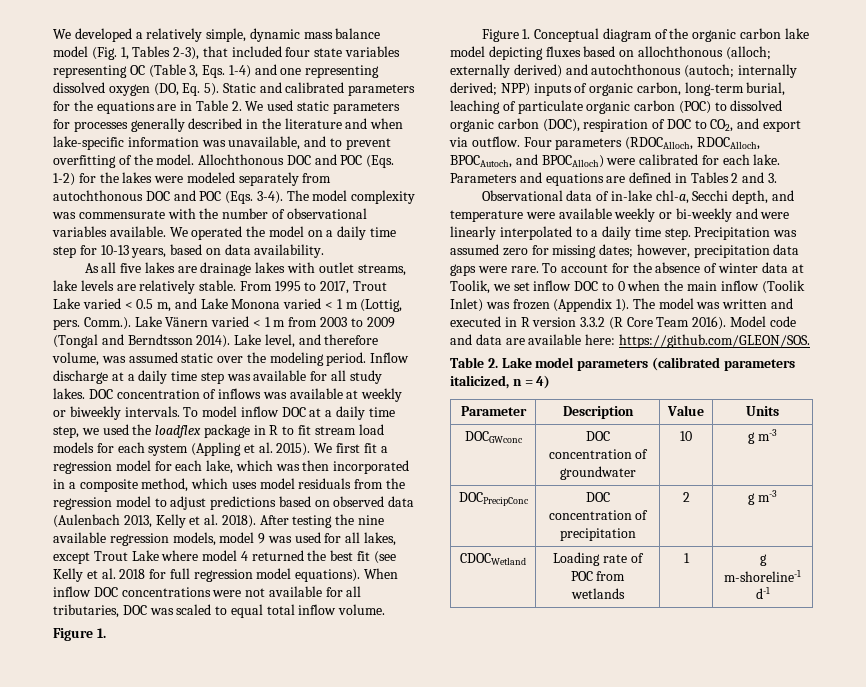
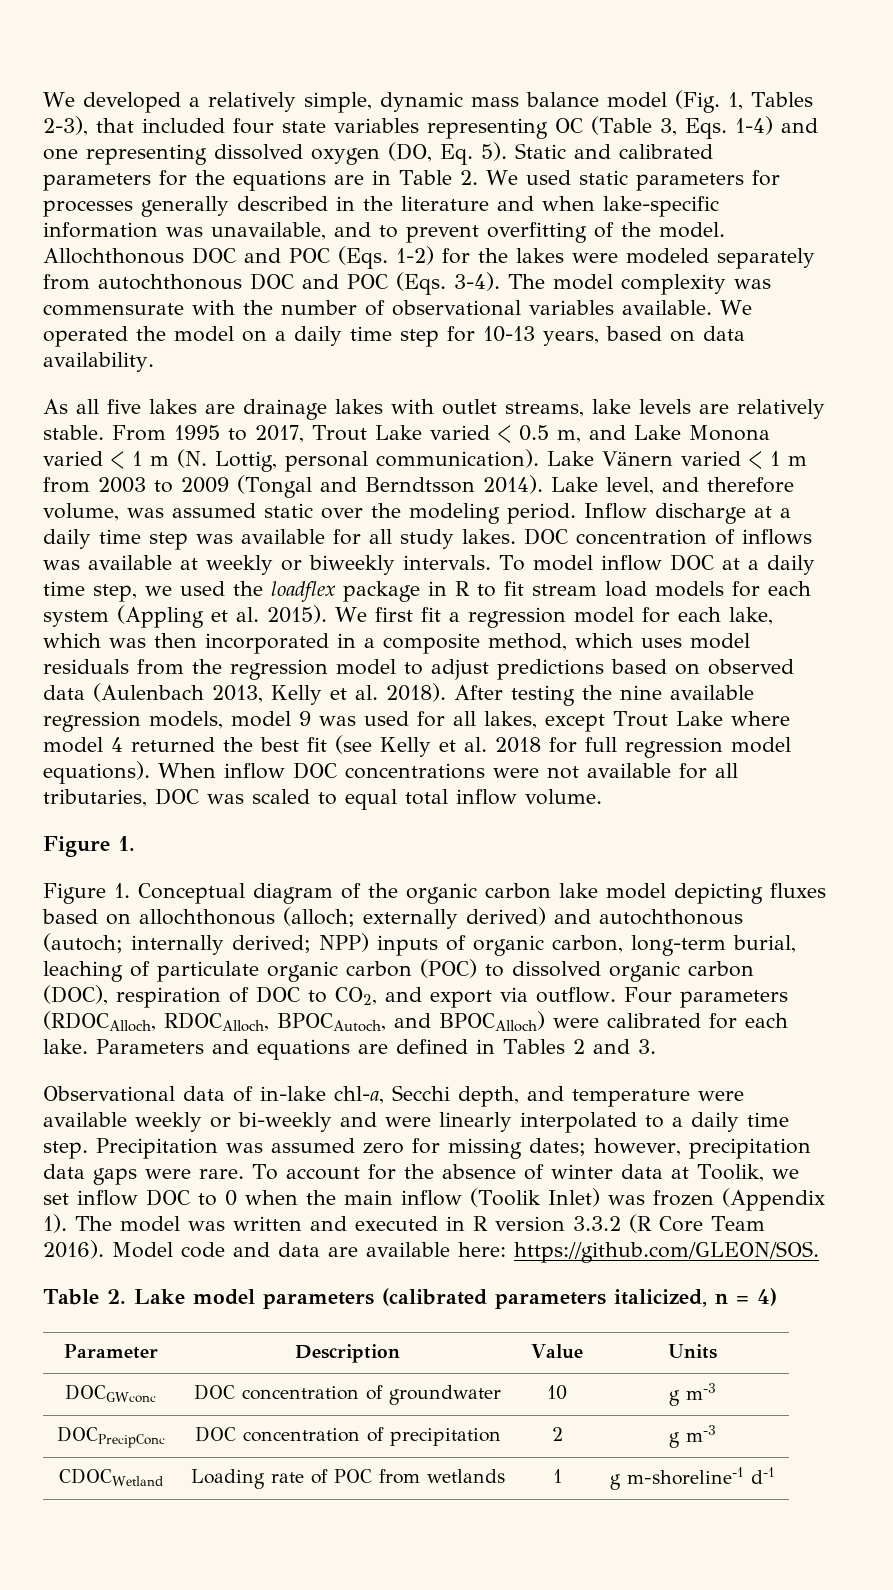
- From 1995 to 2017, Trout Lake varied < 0.5 m, and Lake Monona varied < 1 m (Lottig, pers. Comm.). Lake Vänern varied < 1 m from 2003 to 2009 (Tongal and Berndtsson 2014).
+ From 1995 to 2017, Trout Lake varied < 0.5 m, and Lake Monona varied < 1 m (N. Lottig, personal communication). Lake Vänern varied < 1 m from 2003 to 2009 (Tongal and Berndtsson 2014).

